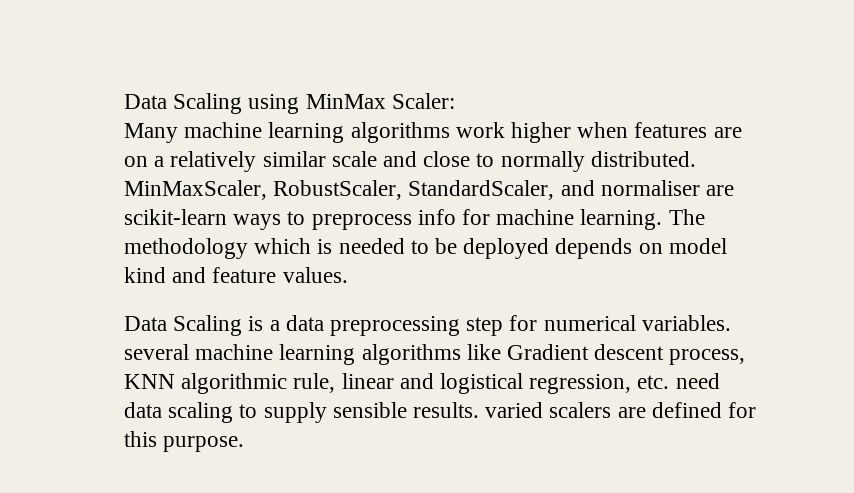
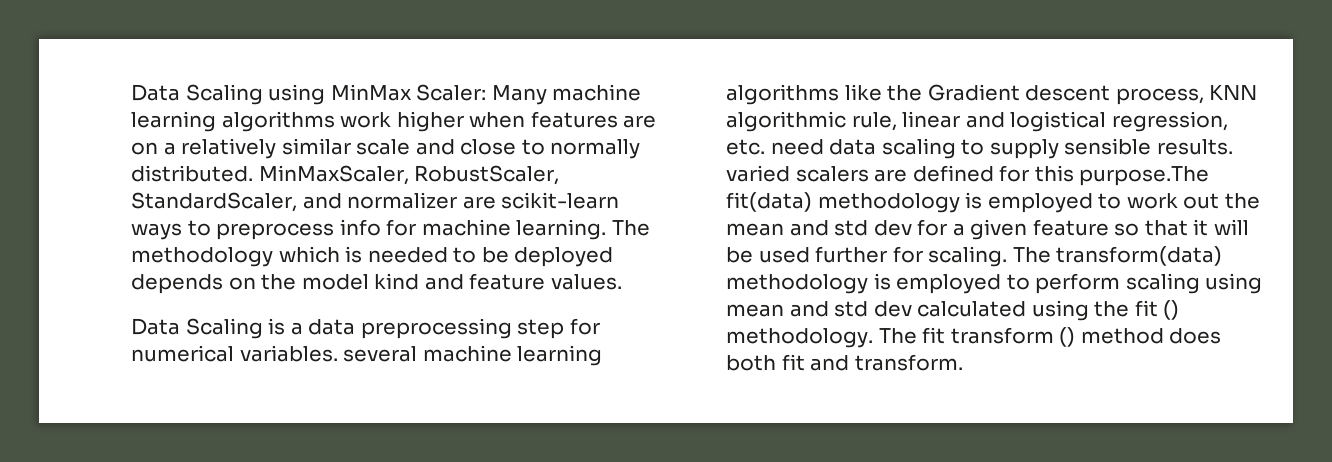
- Data Scaling using MinMax Scaler:
- Many machine learning algorithms work higher when features are on a relatively similar scale and close to normally distributed.
+ Data Scaling using MinMax Scaler: Many machine learning algorithms work higher when features are on a relatively similar scale and close to normally distributed.
- MinMaxScaler, RobustScaler, StandardScaler, and normaliser are scikit-learn ways to preprocess info for machine learning.
+ MinMaxScaler, RobustScaler, StandardScaler, and normalizer are scikit-learn ways to preprocess info for machine learning.
- The methodology which is needed to be deployed depends on model kind and feature values.
+ The methodology which is needed to be deployed depends on the model kind and feature values.
- Data Scaling is a data preprocessing step for numerical variables. several machine learning algorithms like Gradient descent process, KNN algorithmic rule, linear and logistical regression, etc. need data scaling to supply sensible results. varied scalers are defined for this purpose.
+ Data Scaling is a data preprocessing step for numerical variables. several machine learning algorithms like the Gradient descent process, KNN algorithmic rule, linear and logistical regression, etc. need data scaling to supply sensible results. varied scalers are defined for this purpose.The fit(data) methodology is employed to work out the mean and std dev for a given feature so that it will be used further for scaling. The transform(data) methodology is employed to perform scaling using mean and std dev calculated using the fit () methodology. The fit transform () method does both fit and transform.

